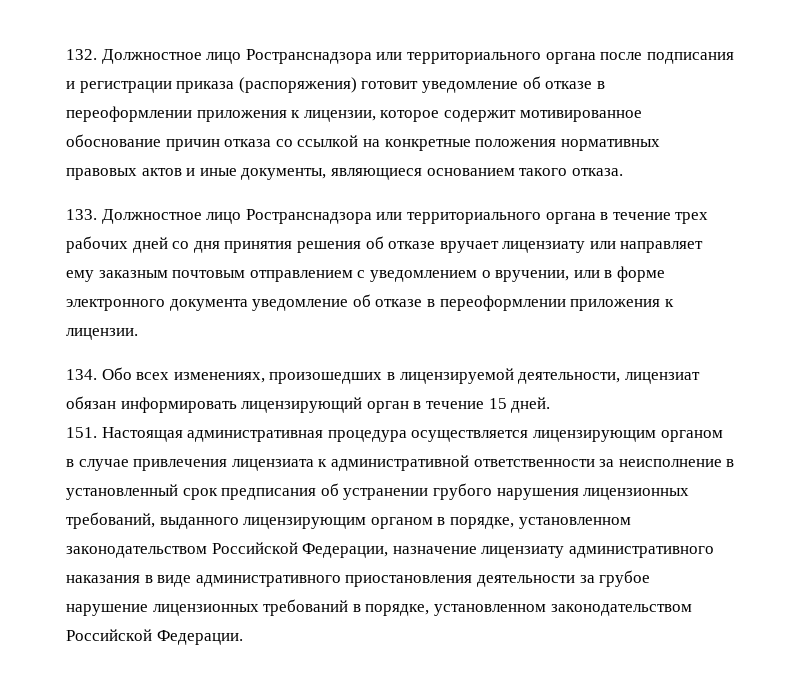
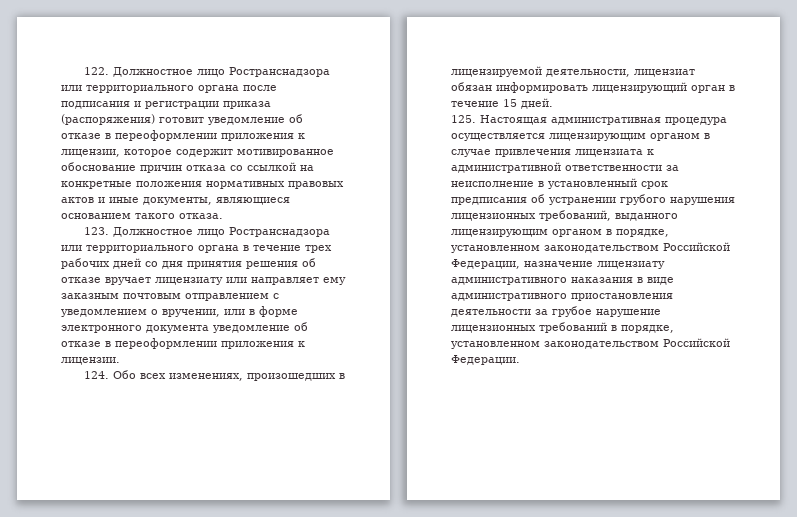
- 132. Должностное лицо Ространснадзора или территориального органа после подписания и регистрации приказа (распоряжения) готовит уведомление об отказе в переоформлении приложения к лицензии, которое содержит мотивированное обоснование причин отказа со ссылкой на конкретные положения нормативных правовых актов и иные документы, являющиеся основанием такого отказа.
+ 122. Должностное лицо Ространснадзора или территориального органа после подписания и регистрации приказа (распоряжения) готовит уведомление об отказе в переоформлении приложения к лицензии, которое содержит мотивированное обоснование причин отказа со ссылкой на конкретные положения нормативных правовых актов и иные документы, являющиеся основанием такого отказа.
- 133. Должностное лицо Ространснадзора или территориального органа в течение трех рабочих дней со дня принятия решения об отказе вручает лицензиату или направляет ему заказным почтовым отправлением с уведомлением о вручении, или в форме электронного документа уведомление об отказе в переоформлении приложения к лицензии.
+ 123. Должностное лицо Ространснадзора или территориального органа в течение трех рабочих дней со дня принятия решения об отказе вручает лицензиату или направляет ему заказным почтовым отправлением с уведомлением о вручении, или в форме электронного документа уведомление об отказе в переоформлении приложения к лицензии.
- 134. Обо всех изменениях, произошедших в лицензируемой деятельности, лицензиат обязан информировать лицензирующий орган в течение 15 дней.
+ 124. Обо всех изменениях, произошедших в лицензируемой деятельности, лицензиат обязан информировать лицензирующий орган в течение 15 дней.
- 151. Настоящая административная процедура осуществляется лицензирующим органом в случае привлечения лицензиата к административной ответственности за неисполнение в установленный срок предписания об устранении грубого нарушения лицензионных требований, выданного лицензирующим органом в порядке, установленном законодательством Российской Федерации, назначение лицензиату административного наказания в виде административного приостановления деятельности за грубое нарушение лицензионных требований в порядке, установленном законодательством Российской Федерации.
+ 125. Настоящая административная процедура осуществляется лицензирующим органом в случае привлечения лицензиата к административной ответственности за неисполнение в установленный срок предписания об устранении грубого нарушения лицензионных требований, выданного лицензирующим органом в порядке, установленном законодательством Российской Федерации, назначение лицензиату административного наказания в виде административного приостановления деятельности за грубое нарушение лицензионных требований в порядке, установленном законодательством Российской Федерации.

